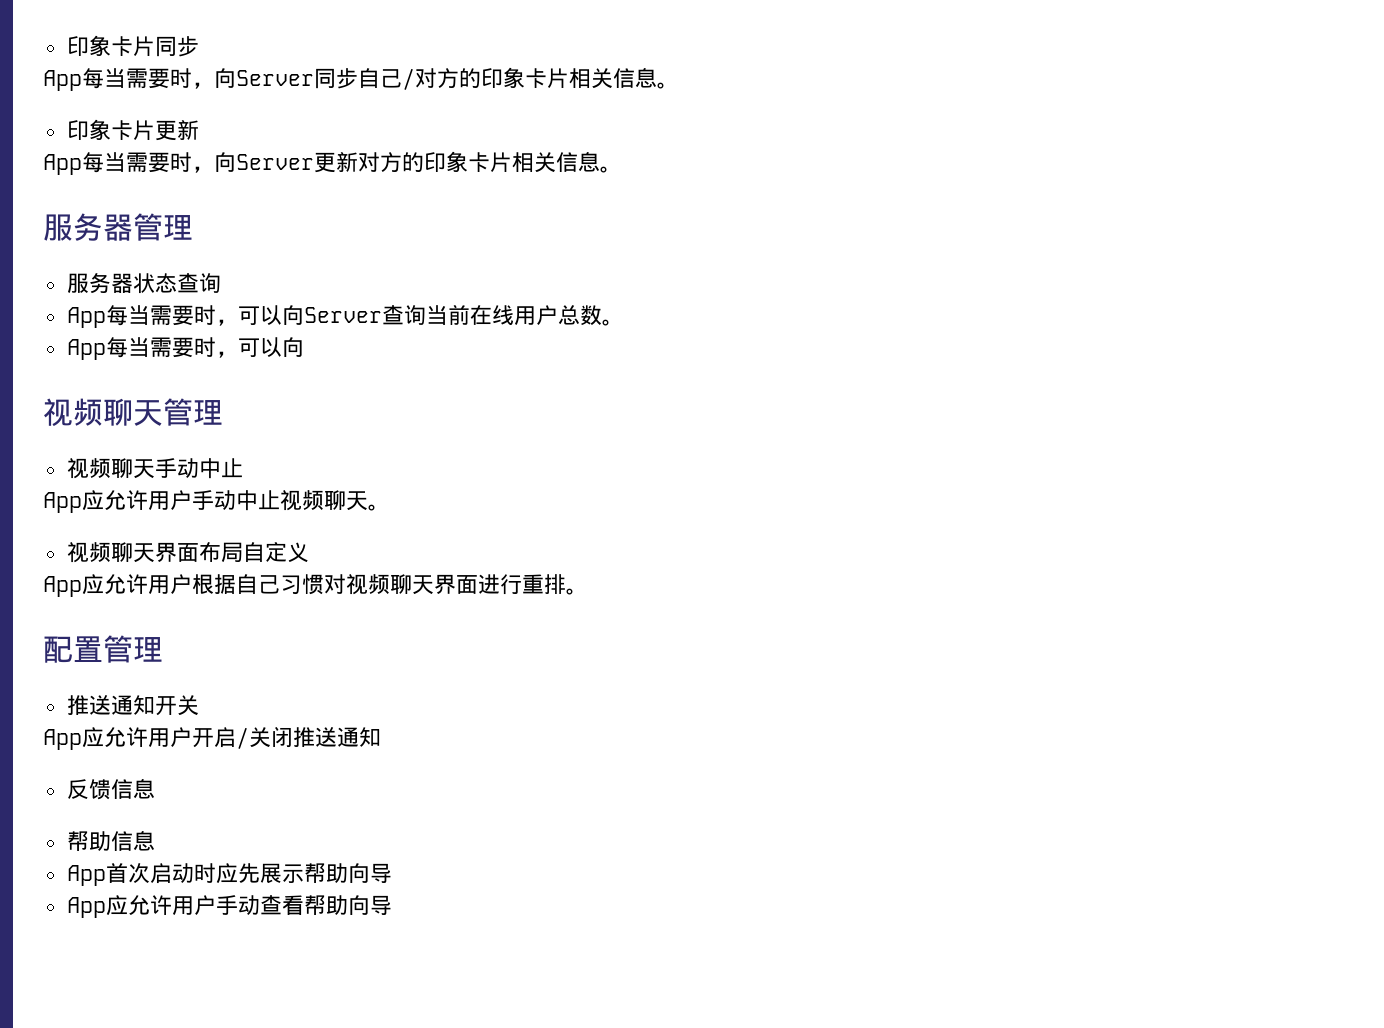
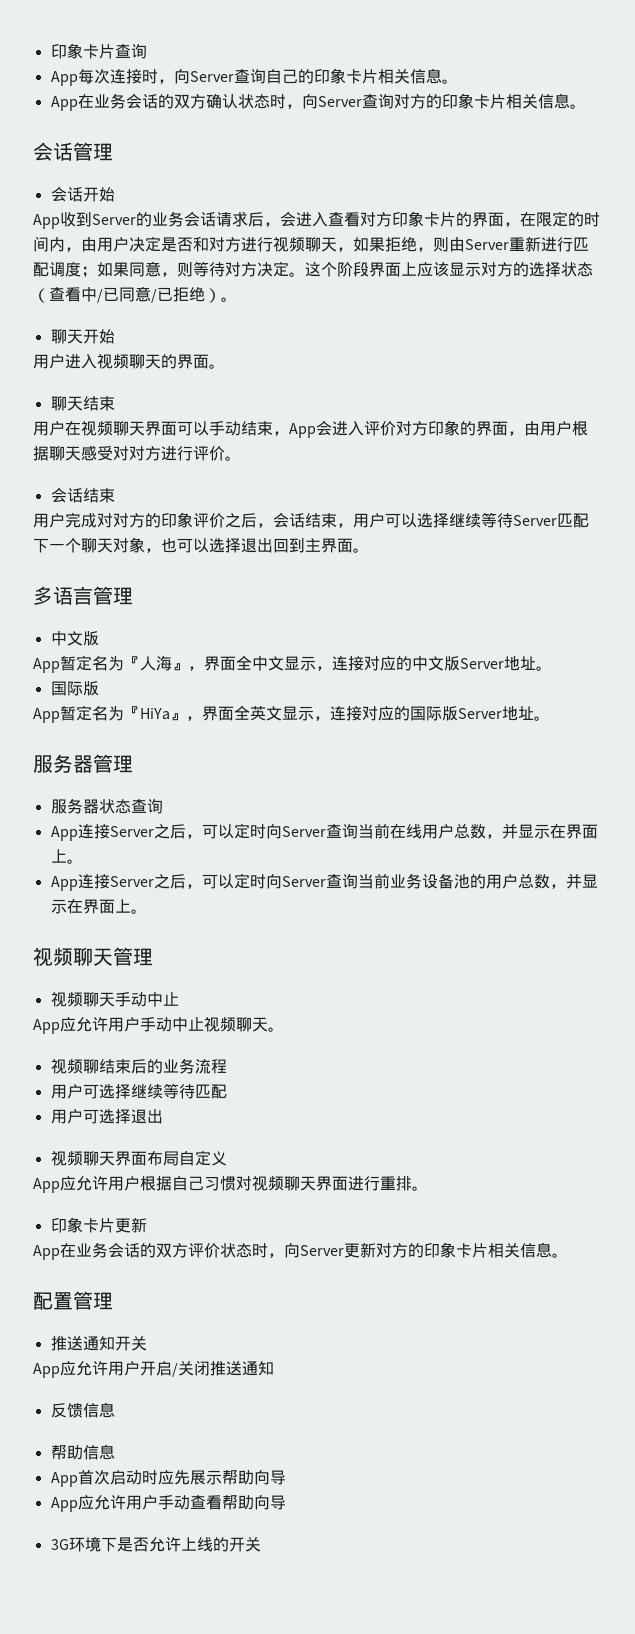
- 印象卡片同步
- App每当需要时，向Server同步自己/对方的印象卡片相关信息。
- 印象卡片更新
- App每当需要时，向Server更新对方的印象卡片相关信息。
+ 印象卡片查询
+ App每次连接时，向Server查询自己的印象卡片相关信息。
+ App在业务会话的双方确认状态时，向Server查询对方的印象卡片相关信息。
+ 会话管理
+ 会话开始
+ App收到Server的业务会话请求后，会进入查看对方印象卡片的界面，在限定的时间内，由用户决定是否和对方进行视频聊天，如果拒绝，则由Server重新进行匹配调度；如果同意，则等待对方决定。这个阶段界面上应该显示对方的选择状态（查看中/已同意/已拒绝）。
+ 聊天开始
+ 用户进入视频聊天的界面。
+ 聊天结束
+ 用户在视频聊天界面可以手动结束，App会进入评价对方印象的界面，由用户根据聊天感受对对方进行评价。
+ 会话结束
+ 用户完成对对方的印象评价之后，会话结束，用户可以选择继续等待Server匹配下一个聊天对象，也可以选择退出回到主界面。
+ 多语言管理
+ 中文版
+ App暂定名为『人海』，界面全中文显示，连接对应的中文版Server地址。
+ 国际版
+ App暂定名为『HiYa』，界面全英文显示，连接对应的国际版Server地址。
- App每当需要时，可以向Server查询当前在线用户总数。
- App每当需要时，可以向
+ App连接Server之后，可以定时向Server查询当前在线用户总数，并显示在界面上。
+ App连接Server之后，可以定时向Server查询当前业务设备池的用户总数，并显示在界面上。
+ 视频聊结束后的业务流程
+ 用户可选择继续等待匹配
+ 用户可选择退出
+ 印象卡片更新
+ App在业务会话的双方评价状态时，向Server更新对方的印象卡片相关信息。
+ 3G环境下是否允许上线的开关

